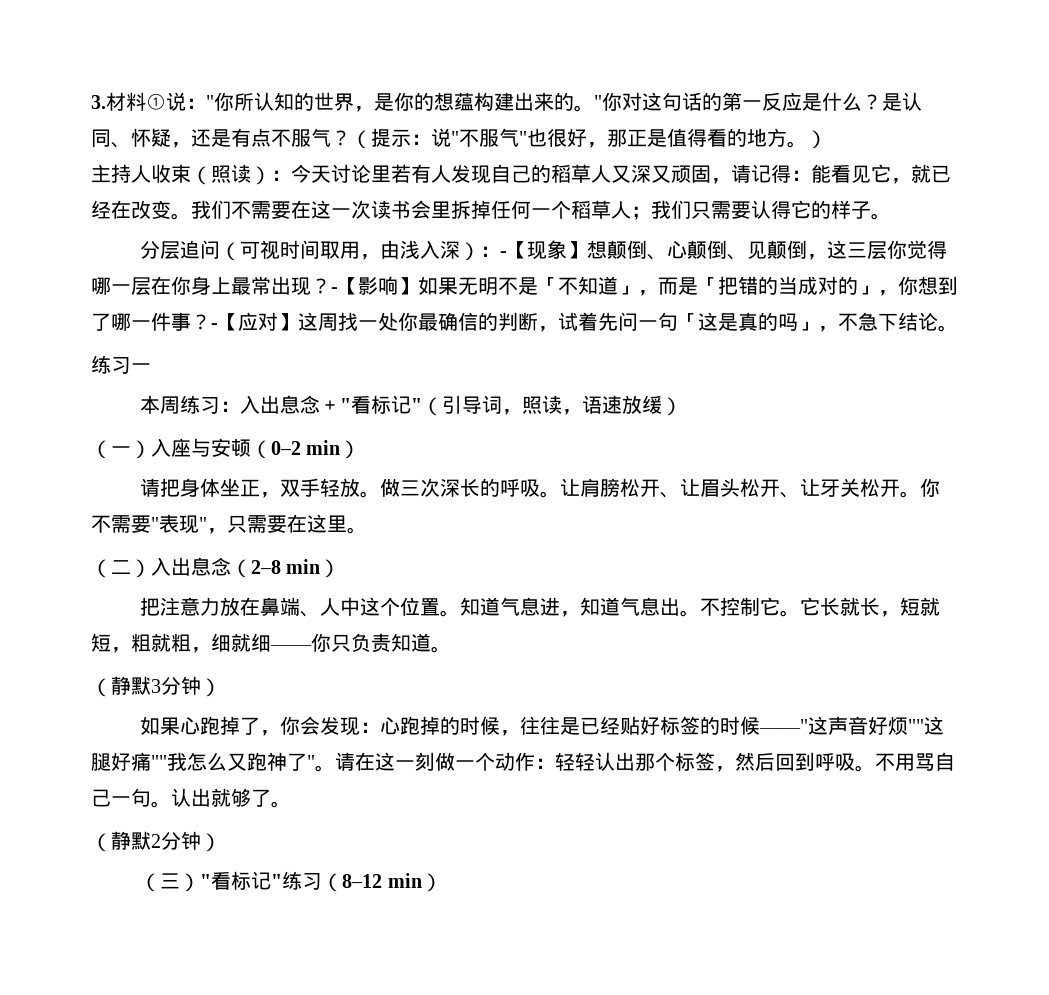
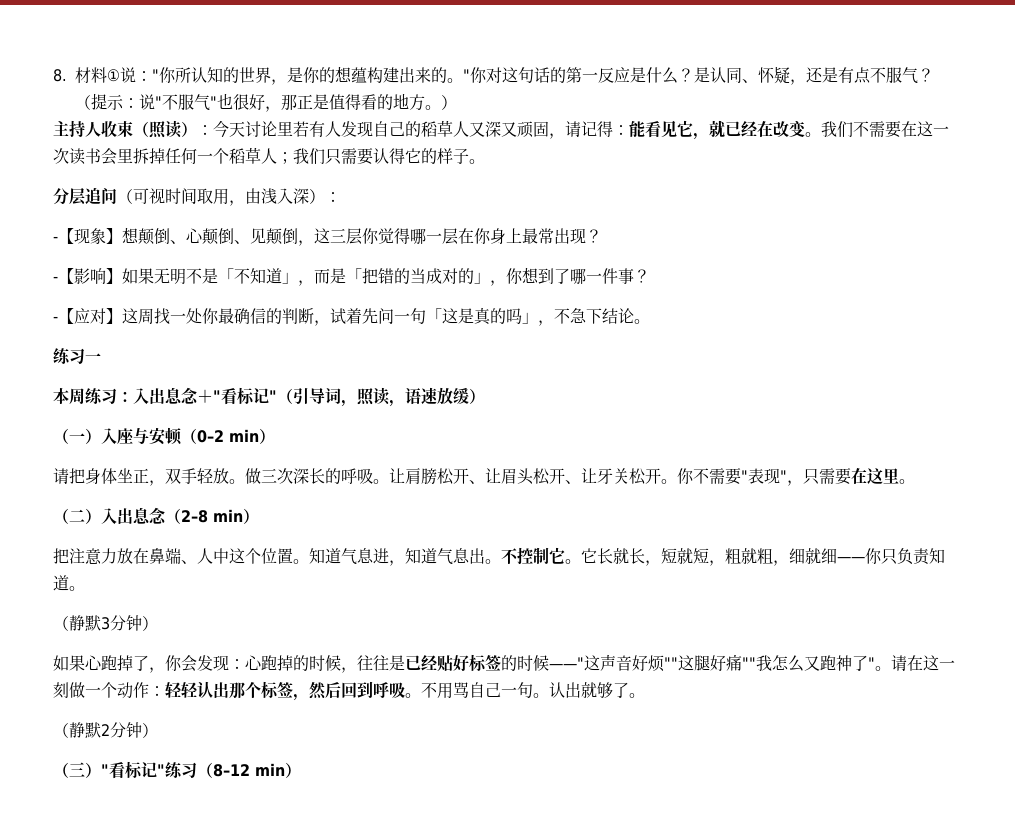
- 3.材料①说："你所认知的世界，是你的想蕴构建出来的。
+ 8.材料①说："你所认知的世界，是你的想蕴构建出来的。
- 分层追问（可视时间取用，由浅入深）：-【现象】想颠倒、心颠倒、见颠倒，这三层你觉得哪一层在你身上最常出现？-【影响】如果无明不是「不知道」，而是「把错的当成对的」，你想到了哪一件事？-【应对】这周找一处你最确信的判断，试着先问一句「这是真的吗」，不急下结论。
+ 分层追问（可视时间取用，由浅入深）：
+ -【现象】想颠倒、心颠倒、见颠倒，这三层你觉得哪一层在你身上最常出现？
+ -【影响】如果无明不是「不知道」，而是「把错的当成对的」，你想到了哪一件事？
+ -【应对】这周找一处你最确信的判断，试着先问一句「这是真的吗」，不急下结论。

